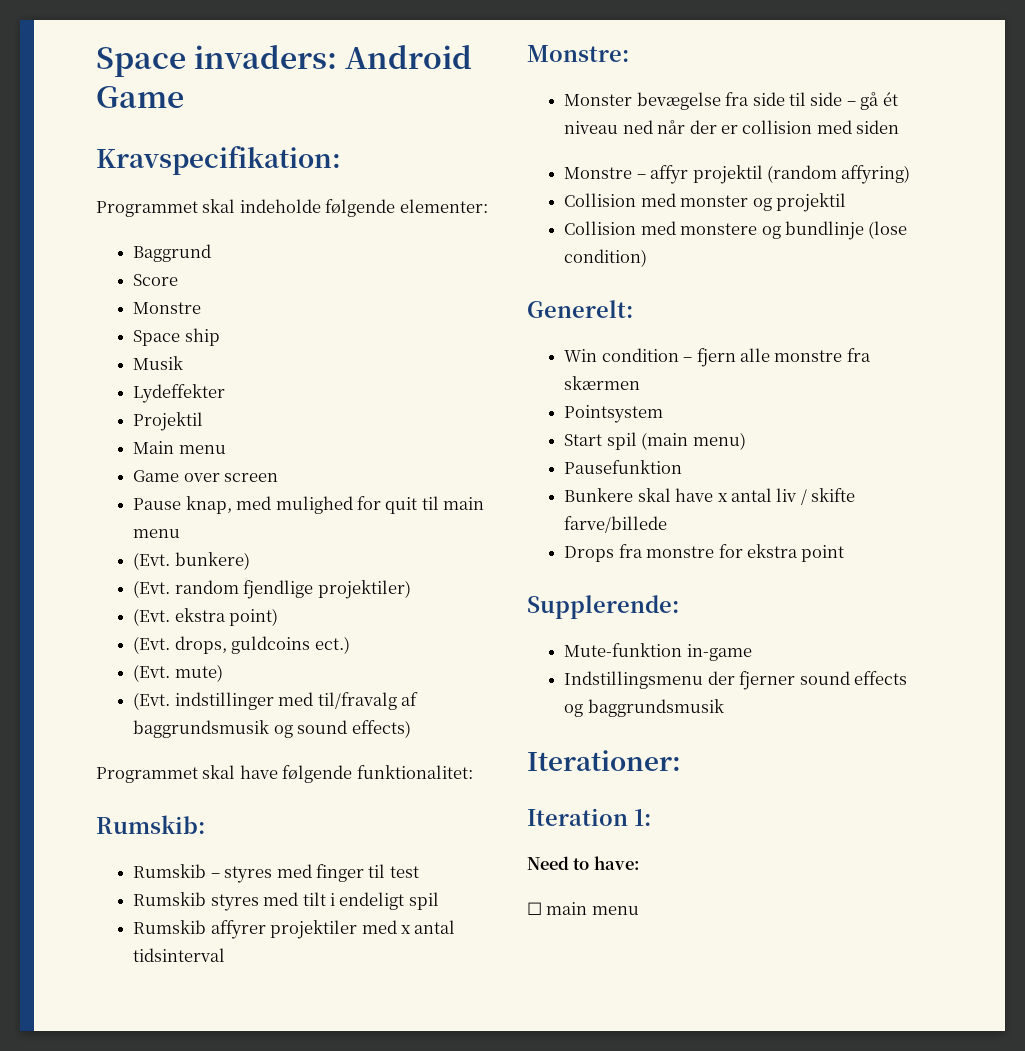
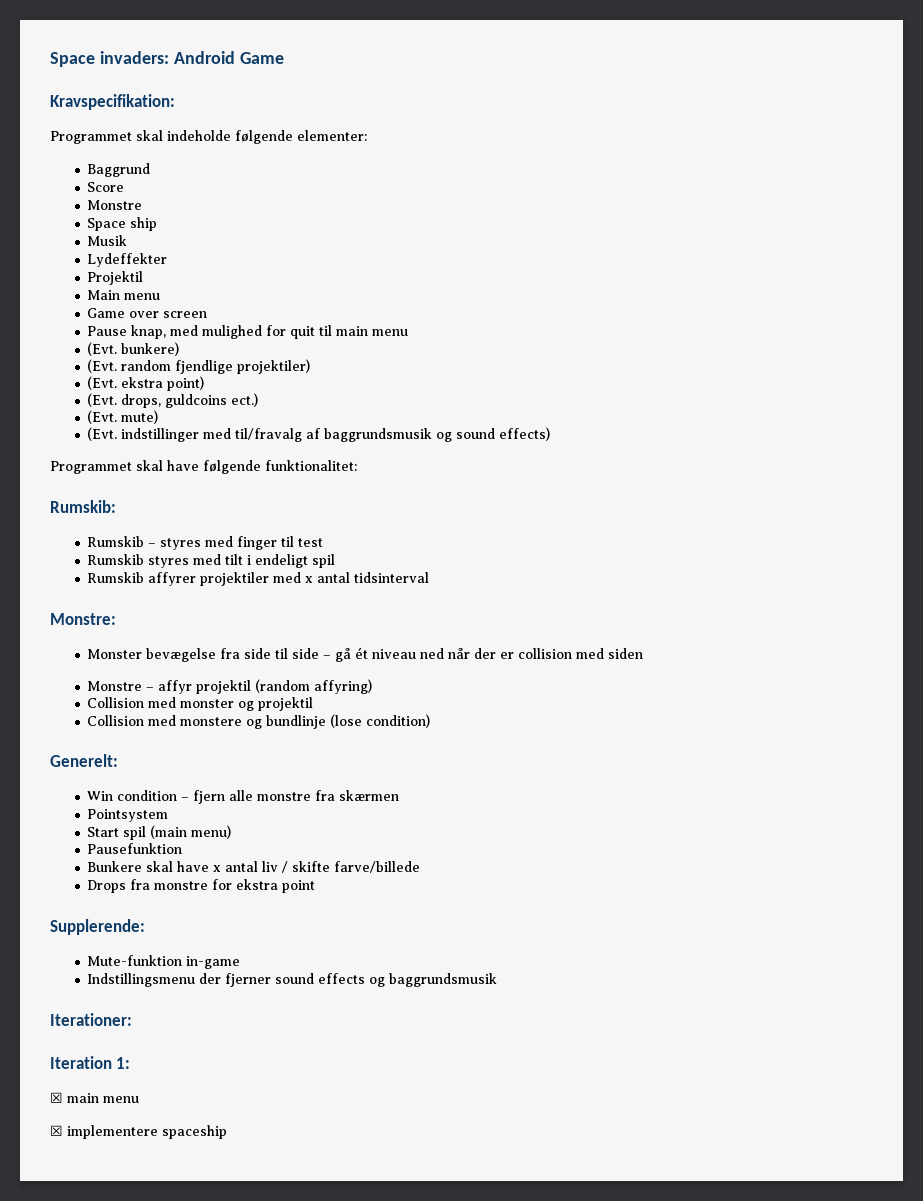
- Need to have:
- ☐ main menu
+ ☒ main menu
+ ☒ implementere spaceship

